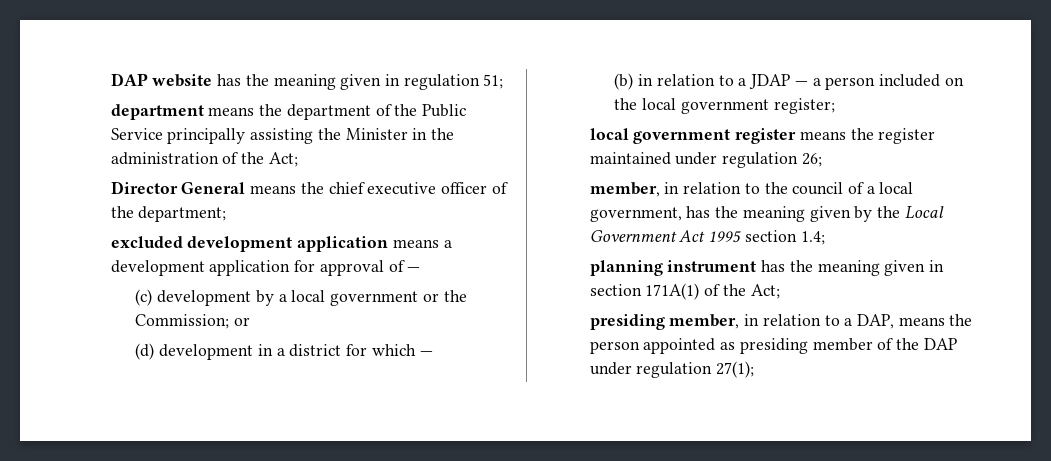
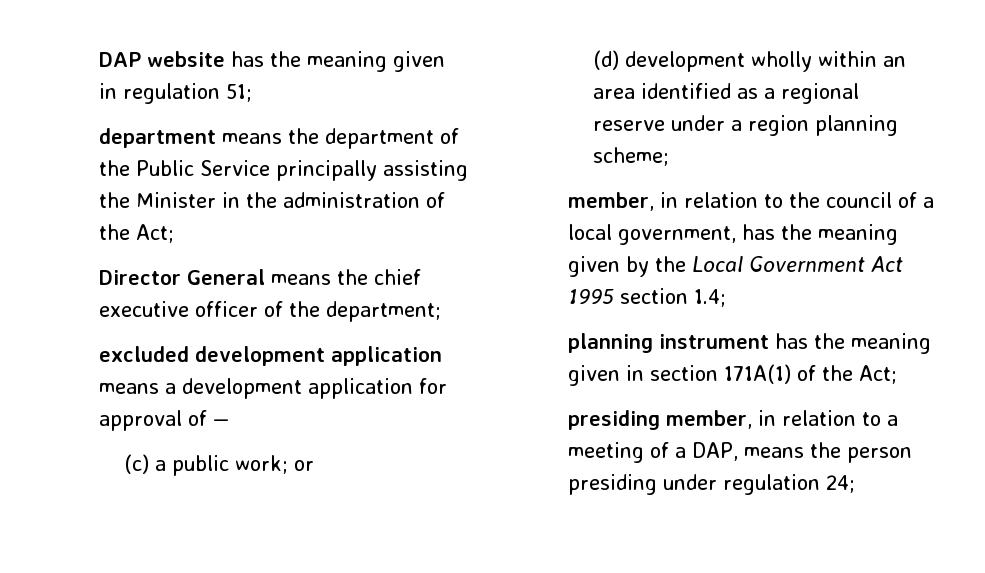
- (c) development by a local government or the Commission; or
- (d) development in a district for which —
- (b) in relation to a JDAP — a person included on the local government register;
- local government register means the register maintained under regulation 26;
+ (c) a public work; or
+ (d) development wholly within an area identified as a regional reserve under a region planning scheme;
- presiding member, in relation to a DAP, means the person appointed as presiding member of the DAP under regulation 27(1);
+ presiding member, in relation to a meeting of a DAP, means the person presiding under regulation 24;

